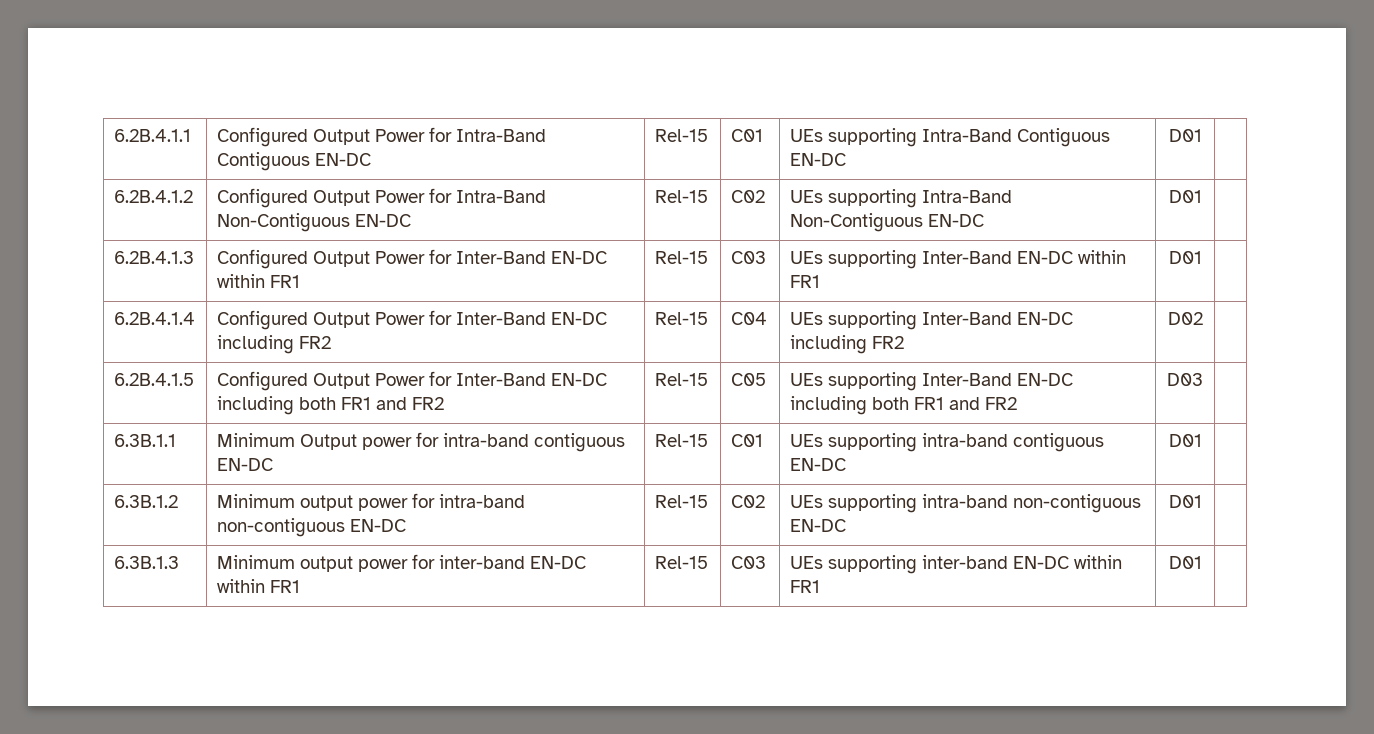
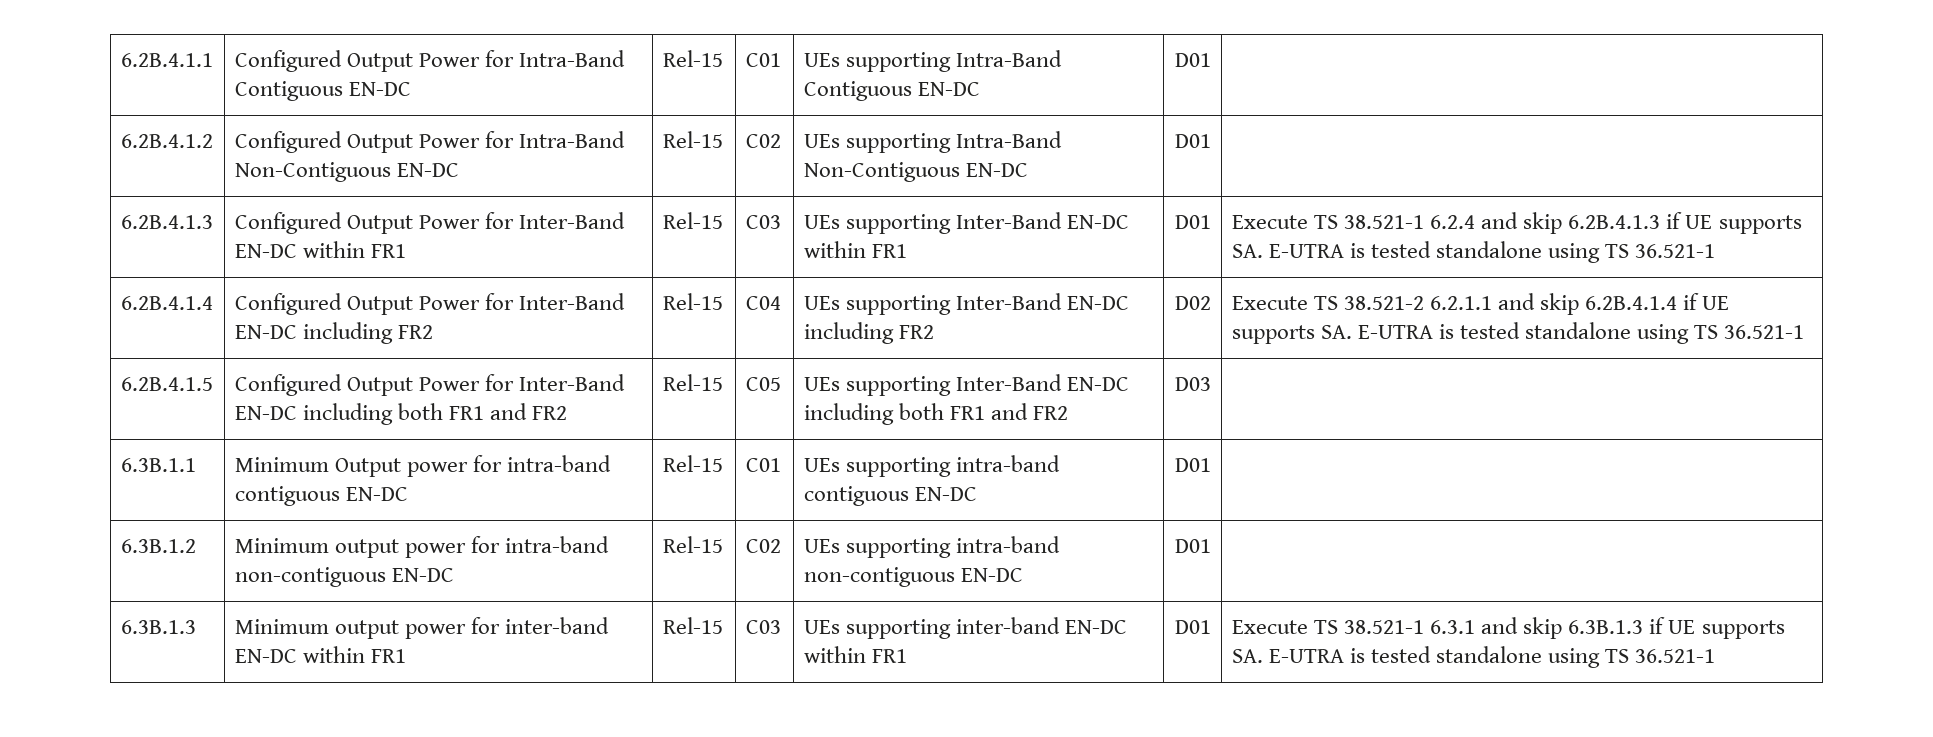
- 6.2B.4.1.3 | Configured Output Power for Inter-Band EN-DC within FR1 | Rel-15 | C03 | UEs supporting Inter-Band EN-DC within FR1 | D01 |
+ 6.2B.4.1.3 | Configured Output Power for Inter-Band EN-DC within FR1 | Rel-15 | C03 | UEs supporting Inter-Band EN-DC within FR1 | D01 | Execute TS 38.521-1 6.2.4 and skip 6.2B.4.1.3 if UE supports SA. E-UTRA is tested standalone using TS 36.521-1
- 6.2B.4.1.4 | Configured Output Power for Inter-Band EN-DC including FR2 | Rel-15 | C04 | UEs supporting Inter-Band EN-DC including FR2 | D02 |
+ 6.2B.4.1.4 | Configured Output Power for Inter-Band EN-DC including FR2 | Rel-15 | C04 | UEs supporting Inter-Band EN-DC including FR2 | D02 | Execute TS 38.521-2 6.2.1.1 and skip 6.2B.4.1.4 if UE supports SA. E-UTRA is tested standalone using TS 36.521-1
- 6.3B.1.3 | Minimum output power for inter-band EN-DC within FR1 | Rel-15 | C03 | UEs supporting inter-band EN-DC within FR1 | D01 |
+ 6.3B.1.3 | Minimum output power for inter-band EN-DC within FR1 | Rel-15 | C03 | UEs supporting inter-band EN-DC within FR1 | D01 | Execute TS 38.521-1 6.3.1 and skip 6.3B.1.3 if UE supports SA. E-UTRA is tested standalone using TS 36.521-1

